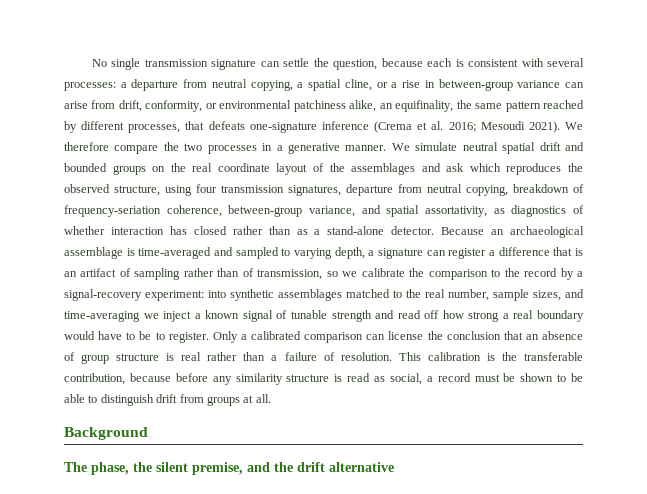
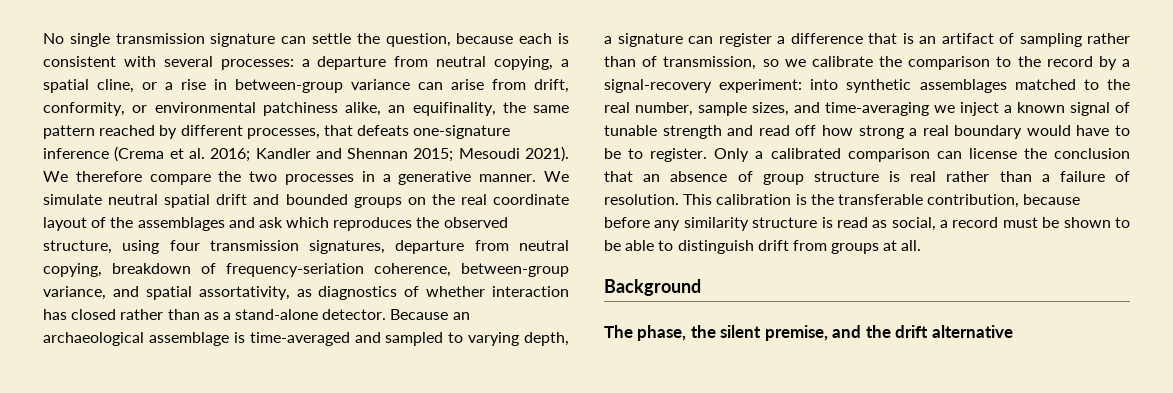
- No single transmission signature can settle the question, because each is consistent with several processes: a departure from neutral copying, a spatial cline, or a rise in between-group variance can arise from drift, conformity, or environmental patchiness alike, an equifinality, the same pattern reached by different processes, that defeats one-signature inference (Crema et al. 2016; Mesoudi 2021).
+ No single transmission signature can settle the question, because each is consistent with several processes: a departure from neutral copying, a spatial cline, or a rise in between-group variance can arise from drift, conformity, or environmental patchiness alike, an equifinality, the same pattern reached by different processes, that defeats one-signature inference (Crema et al. 2016; Kandler and Shennan 2015; Mesoudi 2021).

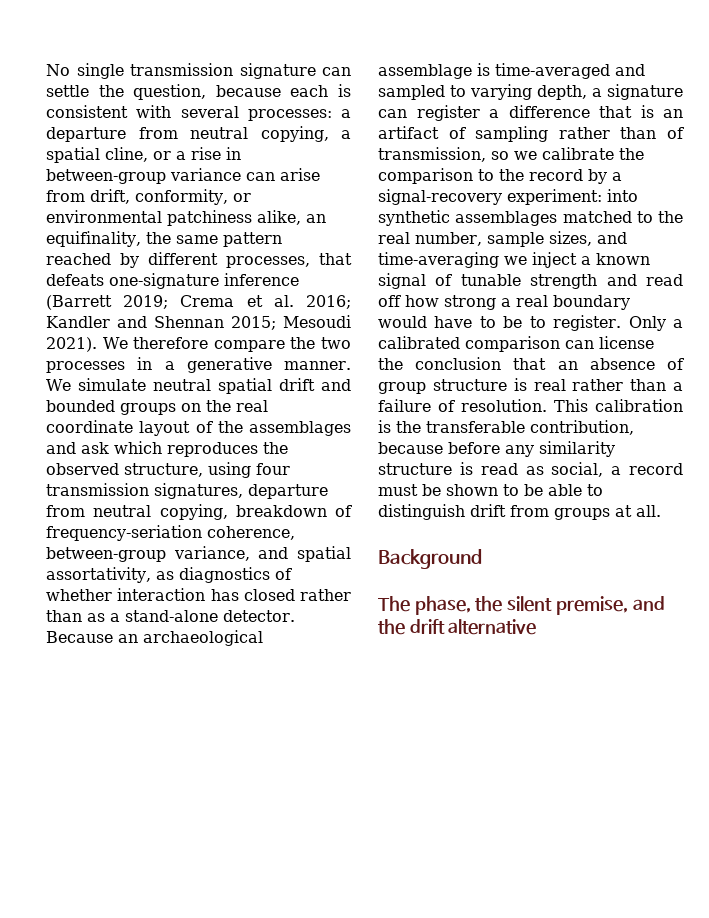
- No single transmission signature can settle the question, because each is consistent with several processes: a departure from neutral copying, a spatial cline, or a rise in between-group variance can arise from drift, conformity, or environmental patchiness alike, an equifinality, the same pattern reached by different processes, that defeats one-signature inference (Crema et al. 2016; Kandler and Shennan 2015; Mesoudi 2021).
+ No single transmission signature can settle the question, because each is consistent with several processes: a departure from neutral copying, a spatial cline, or a rise in between-group variance can arise from drift, conformity, or environmental patchiness alike, an equifinality, the same pattern reached by different processes, that defeats one-signature inference (Barrett 2019; Crema et al. 2016; Kandler and Shennan 2015; Mesoudi 2021).

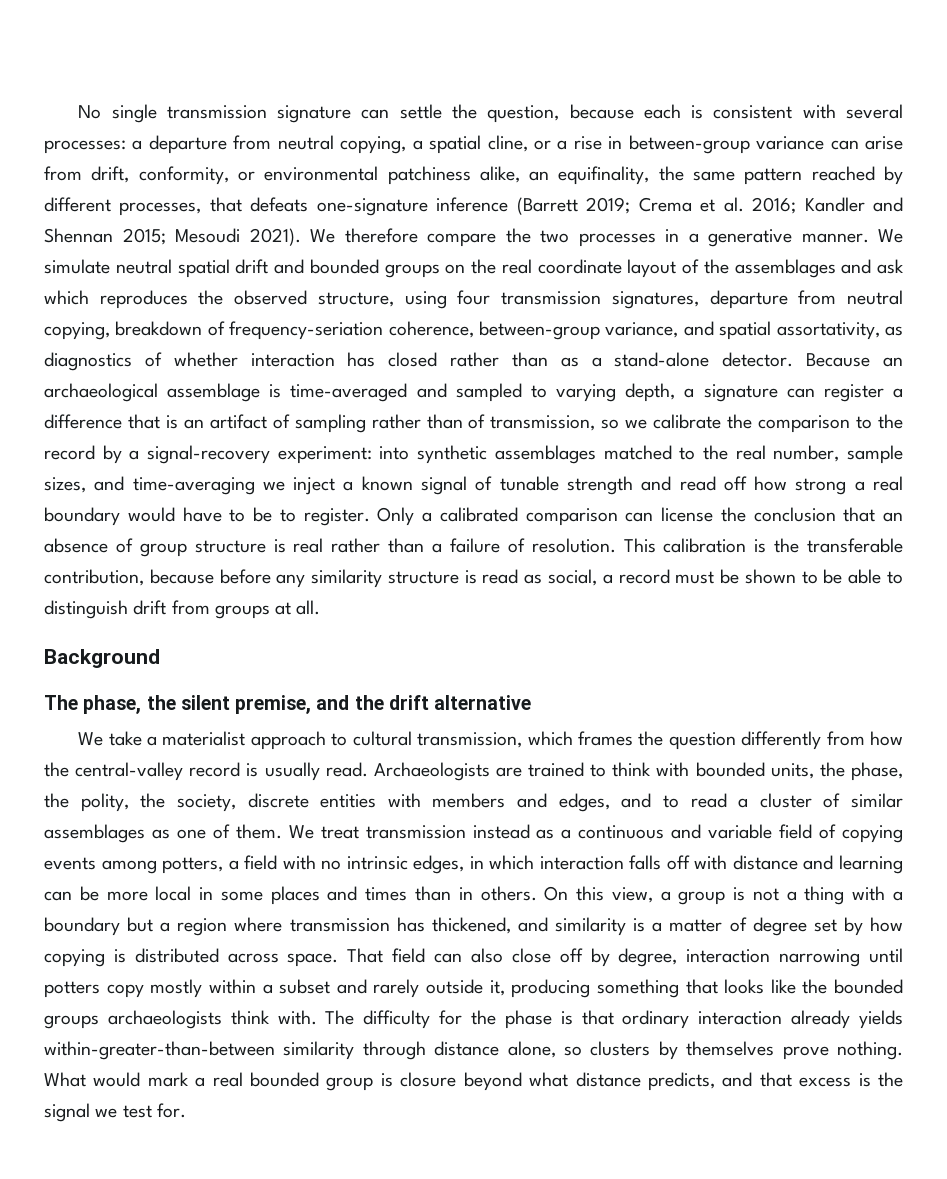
+ We take a materialist approach to cultural transmission, which frames the question differently from how the central-valley record is usually read. Archaeologists are trained to think with bounded units, the phase, the polity, the society, discrete entities with members and edges, and to read a cluster of similar assemblages as one of them. We treat transmission instead as a continuous and variable field of copying events among potters, a field with no intrinsic edges, in which interaction falls off with distance and learning can be more local in some places and times than in others. On this view, a group is not a thing with a boundary but a region where transmission has thickened, and similarity is a matter of degree set by how copying is distributed across space. That field can also close off by degree, interaction narrowing until potters copy mostly within a subset and rarely outside it, producing something that looks like the bounded groups archaeologists think with. The difficulty for the phase is that ordinary interaction already yields within-greater-than-between similarity through distance alone, so clusters by themselves prove nothing. What would mark a real bounded group is closure beyond what distance predicts, and that excess is the signal we test for.

